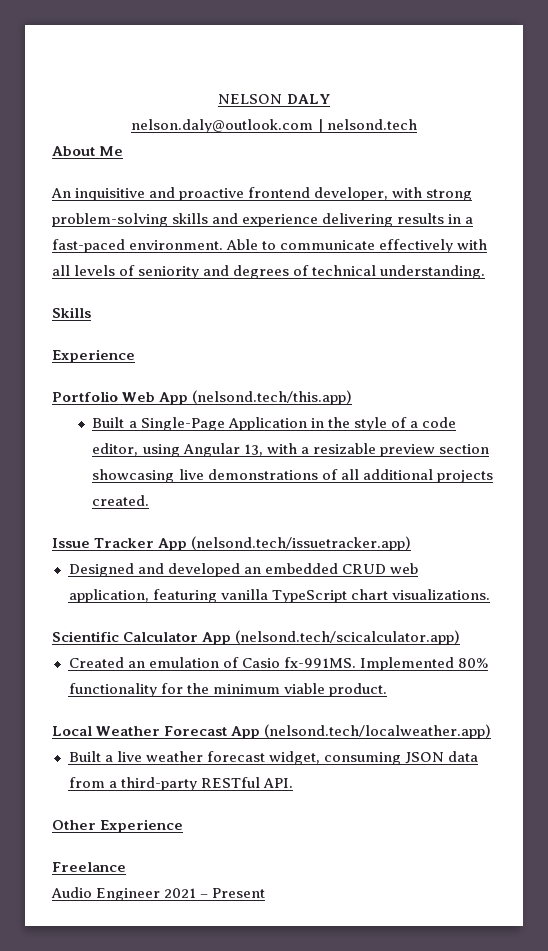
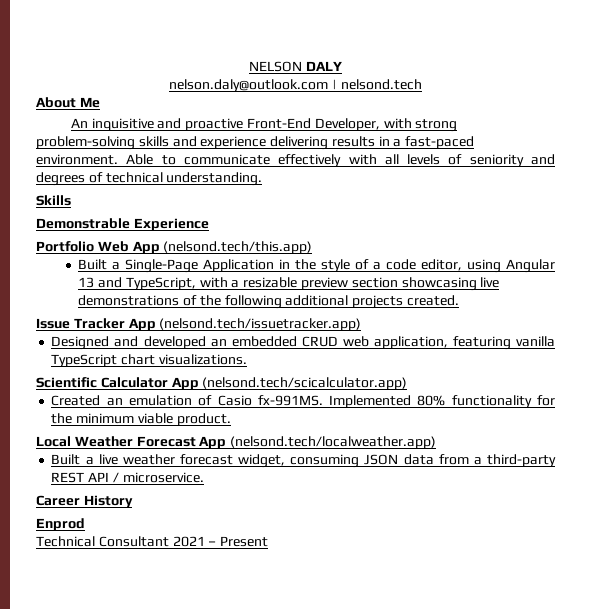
- An inquisitive and proactive frontend developer, with strong problem-solving skills and experience delivering results in a fast-paced environment.
+ An inquisitive and proactive Front-End Developer, with strong problem-solving skills and experience delivering results in a fast-paced environment.
  Skills
- Experience
+ Demonstrable Experience
- Built a Single-Page Application in the style of a code editor, using Angular 13, with a resizable preview section showcasing live demonstrations of all additional projects created.
+ Built a Single-Page Application in the style of a code editor, using Angular 13 and TypeScript, with a resizable preview section showcasing live demonstrations of the following additional projects created.
- Built a live weather forecast widget, consuming JSON data from a third-party RESTful API.
- Other Experience
- Freelance
- Audio Engineer 2021 – Present
+ Built a live weather forecast widget, consuming JSON data from a third-party REST API / microservice.
+ Career History
+ Enprod
+ Technical Consultant 2021 – Present

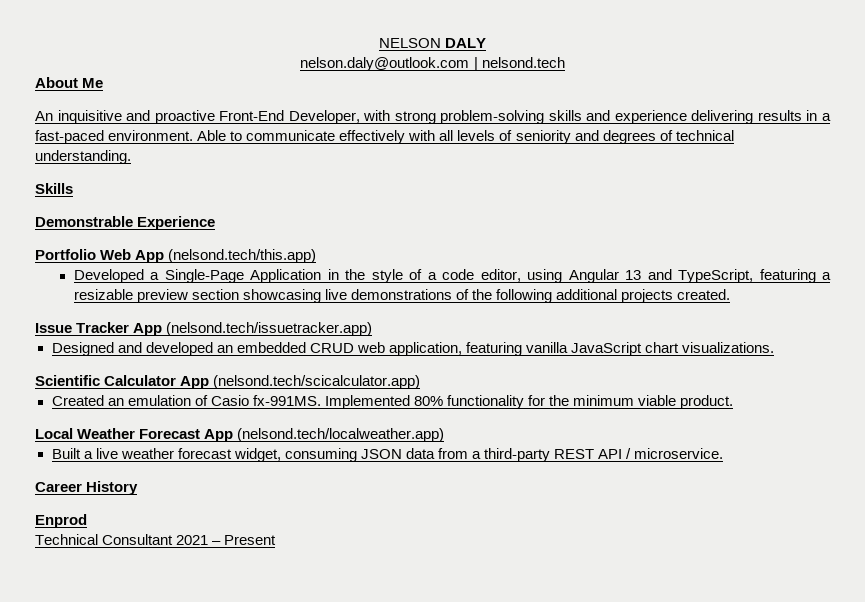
- Built a Single-Page Application in the style of a code editor, using Angular 13 and TypeScript, with a resizable preview section showcasing live demonstrations of the following additional projects created.
+ Developed a Single-Page Application in the style of a code editor, using Angular 13 and TypeScript, featuring a resizable preview section showcasing live demonstrations of the following additional projects created.
- Designed and developed an embedded CRUD web application, featuring vanilla TypeScript chart visualizations.
+ Designed and developed an embedded CRUD web application, featuring vanilla JavaScript chart visualizations.

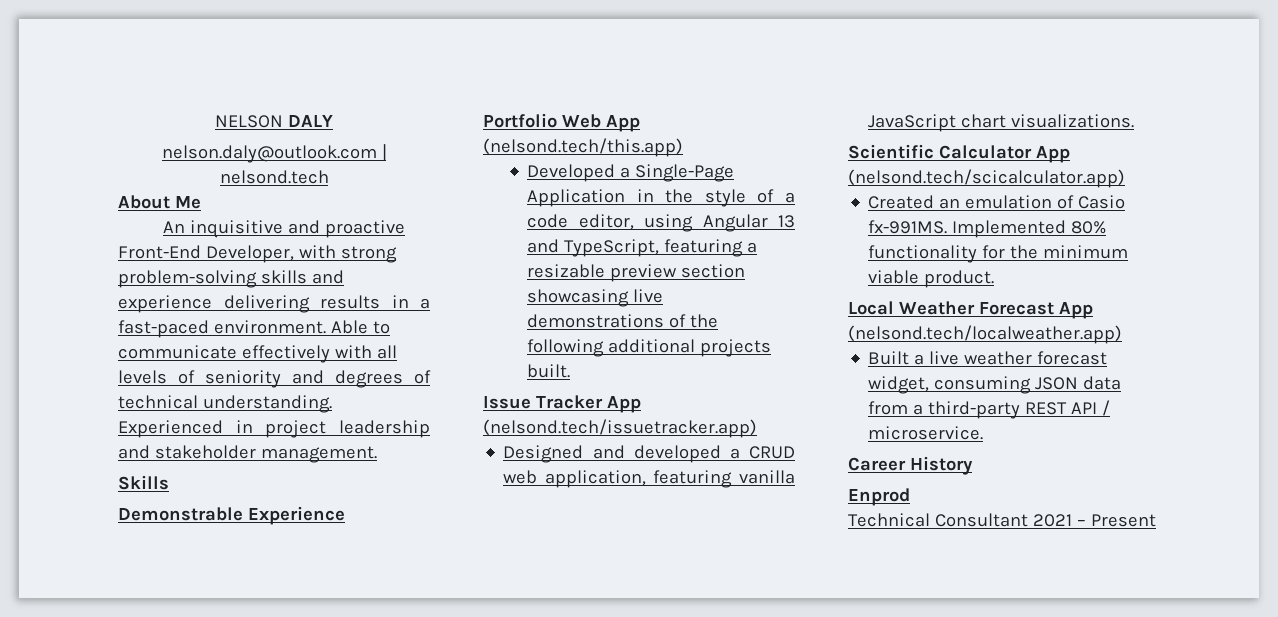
+ Experienced in project leadership and stakeholder management.
- Developed a Single-Page Application in the style of a code editor, using Angular 13 and TypeScript, featuring a resizable preview section showcasing live demonstrations of the following additional projects created.
+ Developed a Single-Page Application in the style of a code editor, using Angular 13 and TypeScript, featuring a resizable preview section showcasing live demonstrations of the following additional projects built.
- Designed and developed an embedded CRUD web application, featuring vanilla JavaScript chart visualizations.
+ Designed and developed a CRUD web application, featuring vanilla JavaScript chart visualizations.

